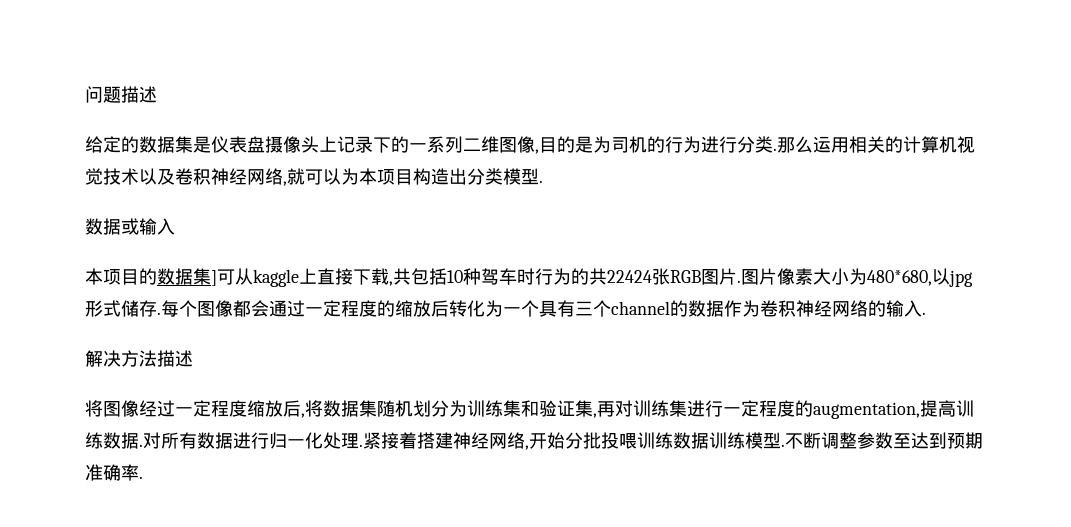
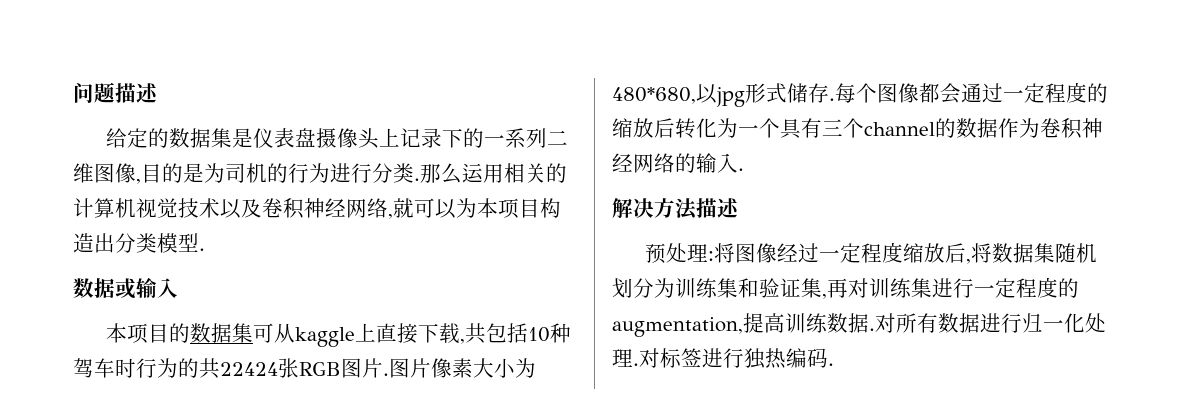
- 本项目的数据集]可从kaggle上直接下载,共包括10种驾车时行为的共22424张RGB图片.
+ 本项目的数据集可从kaggle上直接下载,共包括10种驾车时行为的共22424张RGB图片.
- 将图像经过一定程度缩放后,将数据集随机划分为训练集和验证集,再对训练集进行一定程度的augmentation,提高训练数据.
+ 预处理:将图像经过一定程度缩放后,将数据集随机划分为训练集和验证集,再对训练集进行一定程度的augmentation,提高训练数据.
- 紧接着搭建神经网络,开始分批投喂训练数据训练模型.不断调整参数至达到预期准确率.
+ 对标签进行独热编码.

